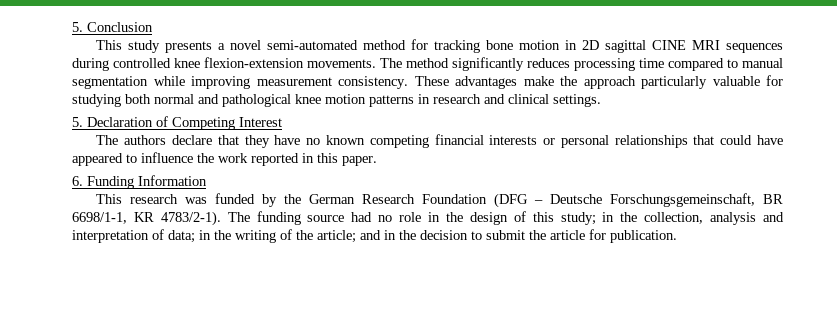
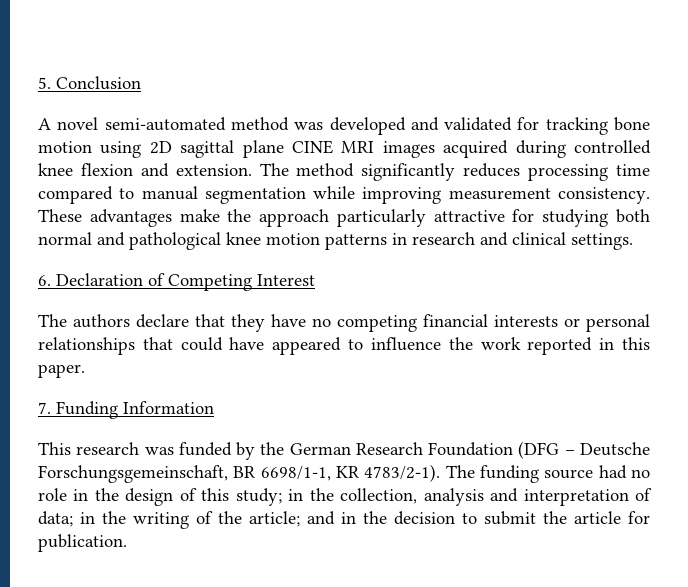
- This study presents a novel semi-automated method for tracking bone motion in 2D sagittal CINE MRI sequences during controlled knee flexion-extension movements.
+ A novel semi-automated method was developed and validated for tracking bone motion using 2D sagittal plane CINE MRI images acquired during controlled knee flexion and extension.
- These advantages make the approach particularly valuable for studying both normal and pathological knee motion patterns in research and clinical settings.
+ These advantages make the approach particularly attractive for studying both normal and pathological knee motion patterns in research and clinical settings.
- 5. Declaration of Competing Interest
+ 6. Declaration of Competing Interest
- The authors declare that they have no known competing financial interests or personal relationships that could have appeared to influence the work reported in this paper.
+ The authors declare that they have no competing financial interests or personal relationships that could have appeared to influence the work reported in this paper.
- 6. Funding Information
+ 7. Funding Information

